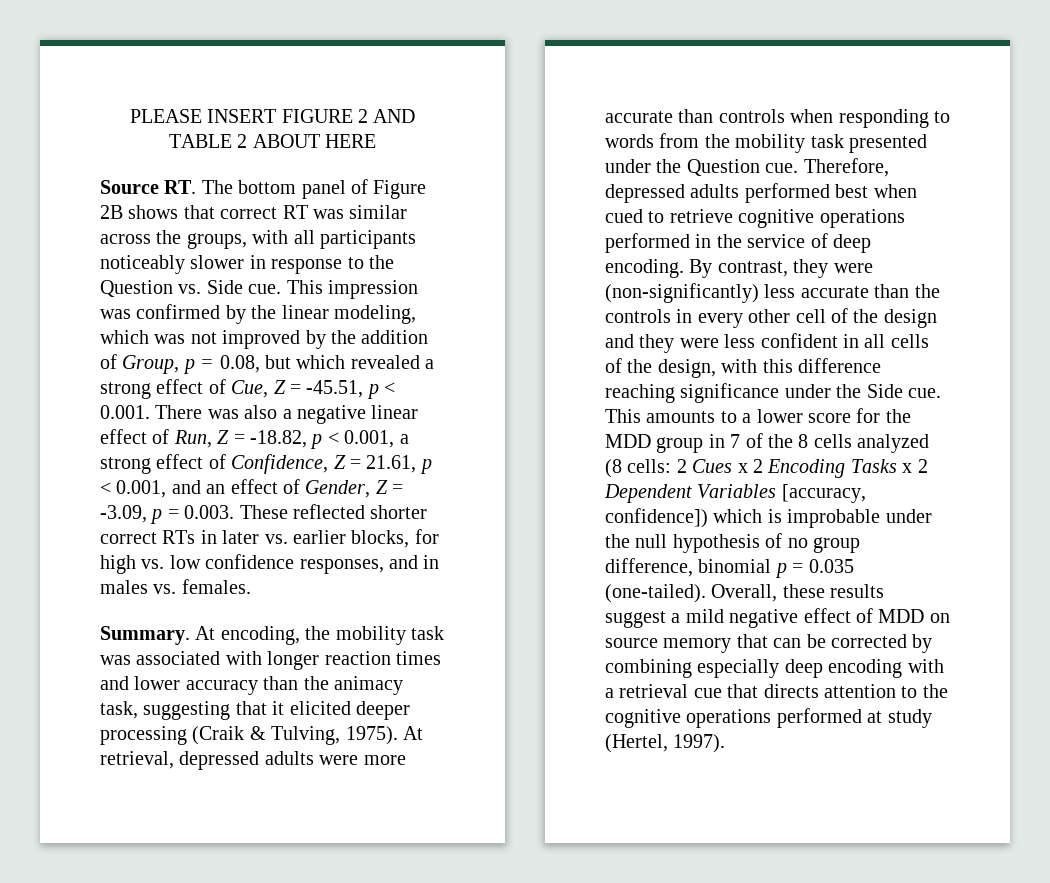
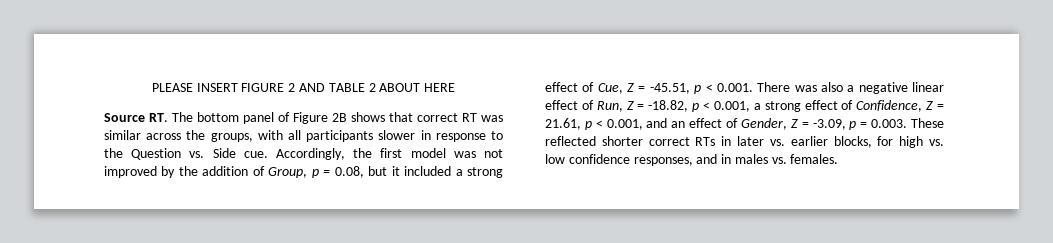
- Source RT. The bottom panel of Figure 2B shows that correct RT was similar across the groups, with all participants noticeably slower in response to the Question vs. Side cue.
+ Source RT. The bottom panel of Figure 2B shows that correct RT was similar across the groups, with all participants slower in response to the Question vs. Side cue.
- This impression was confirmed by the linear modeling, which was not improved by the addition of Group, p = 0.08, but which revealed a strong effect of Cue, Z = -45.51, p < 0.001. There was also a negative linear effect of Run, Z = -18.82, p < 0.001, a strong effect of Confidence, Z = 21.61, p < 0.001, and an effect of Gender, Z = -3.09, p = 0.003. These reflected shorter correct RTs in later vs. earlier blocks, for high vs. low confidence responses, and in males vs. females.
+ Accordingly, the first model was not improved by the addition of Group, p = 0.08, but it included a strong effect of Cue, Z = -45.51, p < 0.001. There was also a negative linear effect of Run, Z = -18.82, p < 0.001, a strong effect of Confidence, Z = 21.61, p < 0.001, and an effect of Gender, Z = -3.09, p = 0.003. These reflected shorter correct RTs in later vs. earlier blocks, for high vs. low confidence responses, and in males vs. females.
- Summary. At encoding, the mobility task was associated with longer reaction times and lower accuracy than the animacy task, suggesting that it elicited deeper processing (Craik & Tulving, 1975). At retrieval, depressed adults were more accurate than controls when responding to words from the mobility task presented under the Question cue. Therefore, depressed adults performed best when cued to retrieve cognitive operations performed in the service of deep encoding. By contrast, they were (non-significantly) less accurate than the controls in every other cell of the design and they were less confident in all cells of the design, with this difference reaching significance under the Side cue. This amounts to a lower score for the MDD group in 7 of the 8 cells analyzed (8 cells: 2 Cues x 2 Encoding Tasks x 2 Dependent Variables [accuracy, confidence]) which is improbable under the null hypothesis of no group difference, binomial p = 0.035 (one-tailed). Overall, these results suggest a mild negative effect of MDD on source memory that can be corrected by combining especially deep encoding with a retrieval cue that directs attention to the cognitive operations performed at study (Hertel, 1997).

